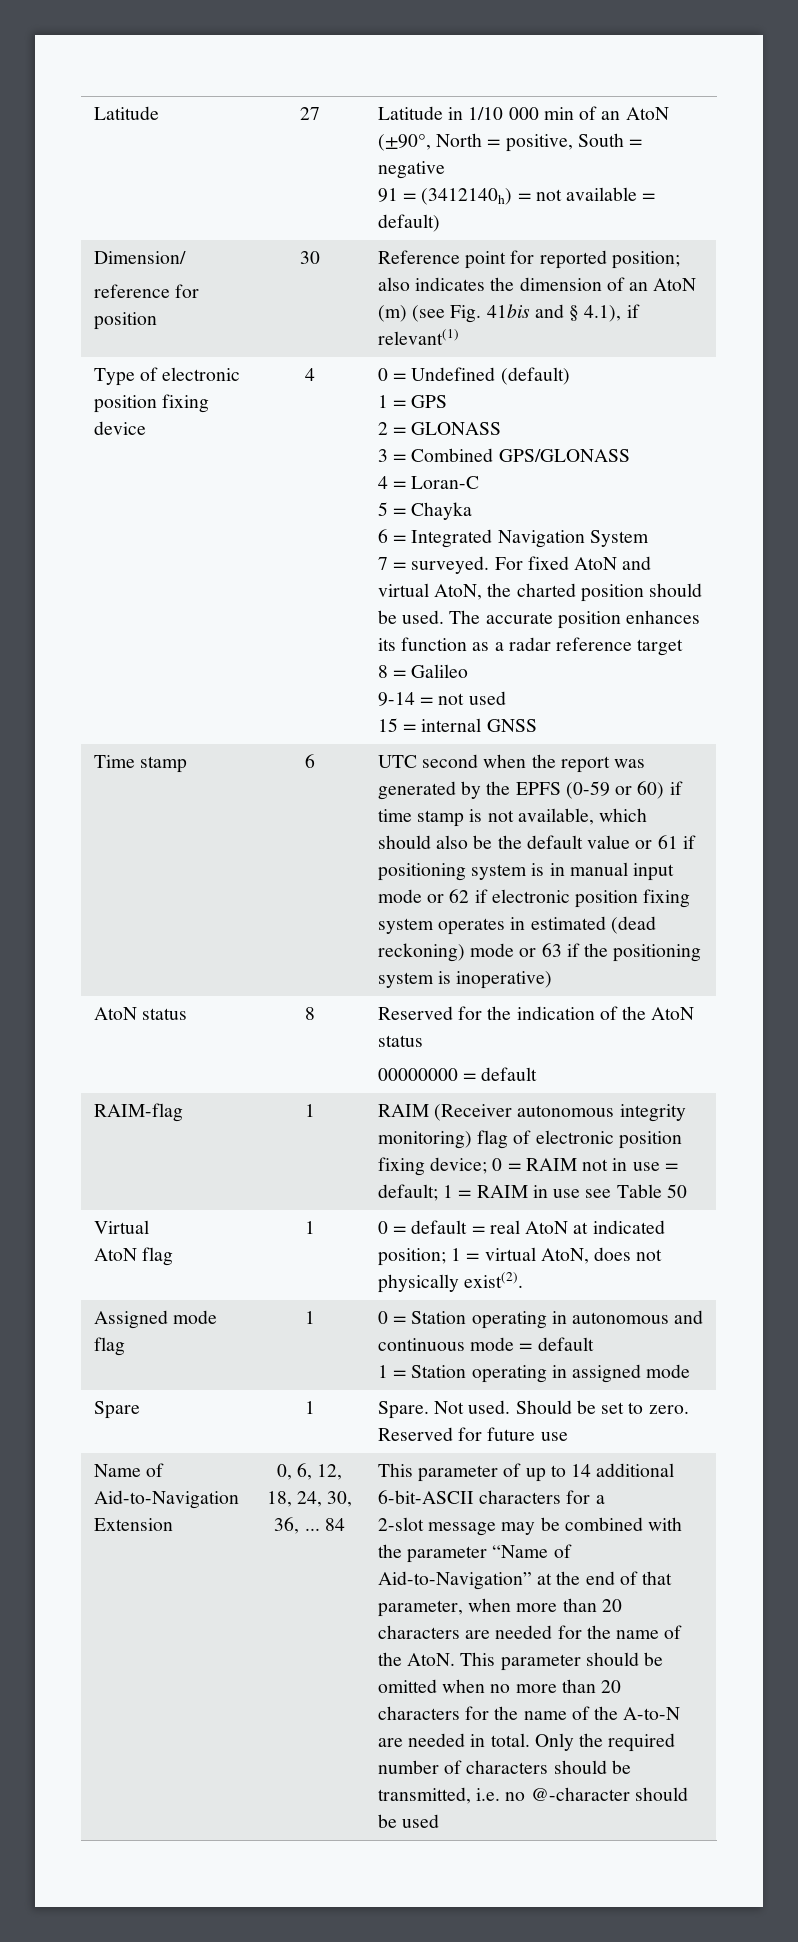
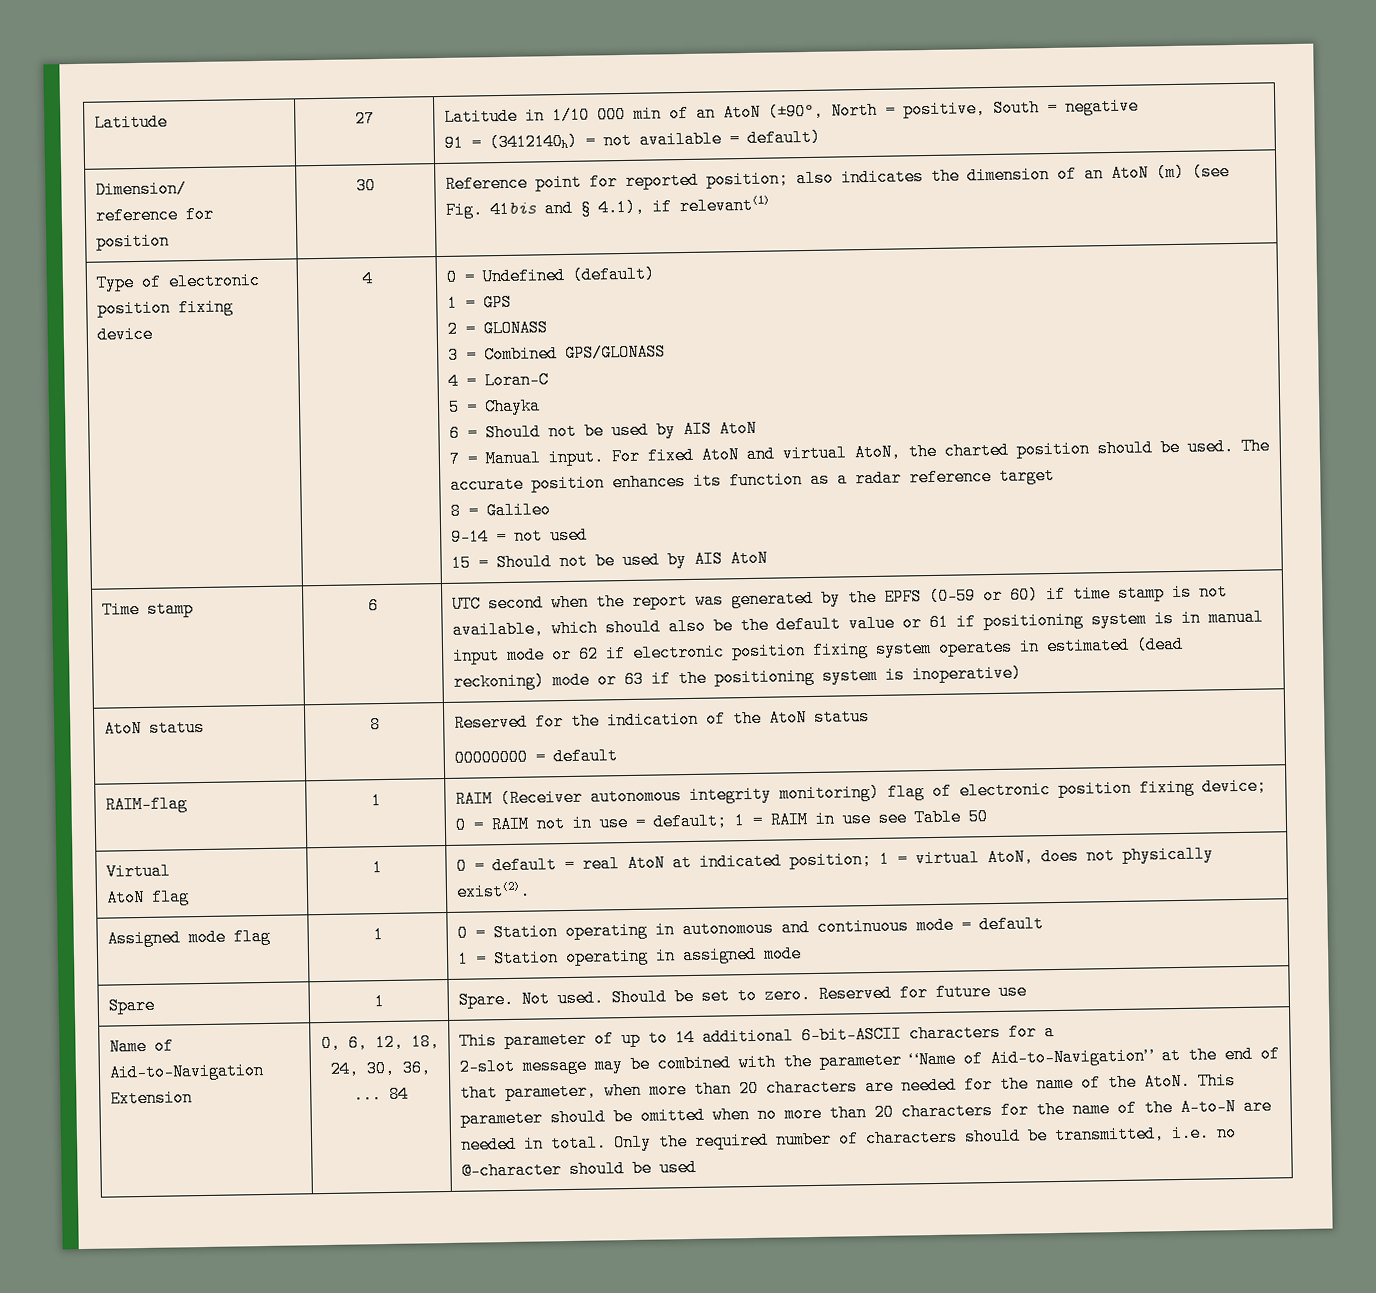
- 6 = Integrated Navigation System
+ 6 = Should not be used by AIS AtoN
- 7 = surveyed.
+ 7 = Manual input.
- 15 = internal GNSS
+ 15 = Should not be used by AIS AtoN

